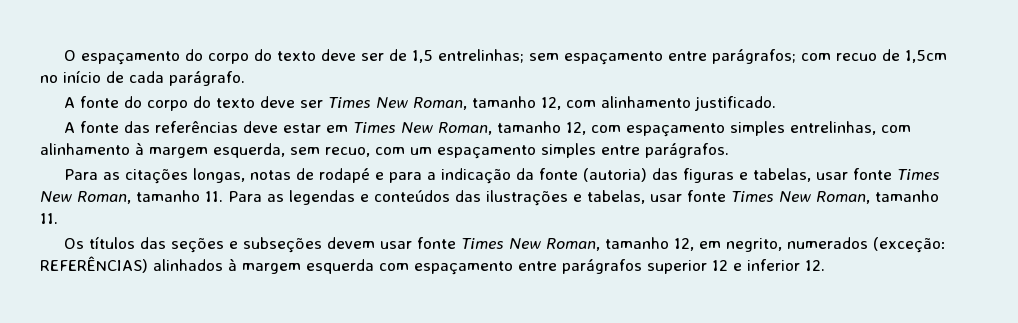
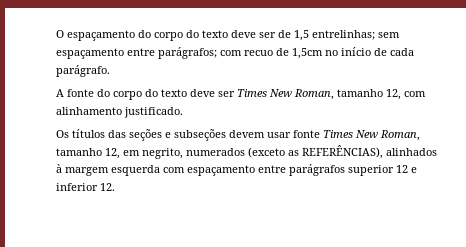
- A fonte das referências deve estar em Times New Roman, tamanho 12, com espaçamento simples entrelinhas, com alinhamento à margem esquerda, sem recuo, com um espaçamento simples entre parágrafos.
- Para as citações longas, notas de rodapé e para a indicação da fonte (autoria) das figuras e tabelas, usar fonte Times New Roman, tamanho 11. Para as legendas e conteúdos das ilustrações e tabelas, usar fonte Times New Roman, tamanho 11.
- Os títulos das seções e subseções devem usar fonte Times New Roman, tamanho 12, em negrito, numerados (exceção: REFERÊNCIAS) alinhados à margem esquerda com espaçamento entre parágrafos superior 12 e inferior 12.
+ Os títulos das seções e subseções devem usar fonte Times New Roman, tamanho 12, em negrito, numerados (exceto as REFERÊNCIAS), alinhados à margem esquerda com espaçamento entre parágrafos superior 12 e inferior 12.

